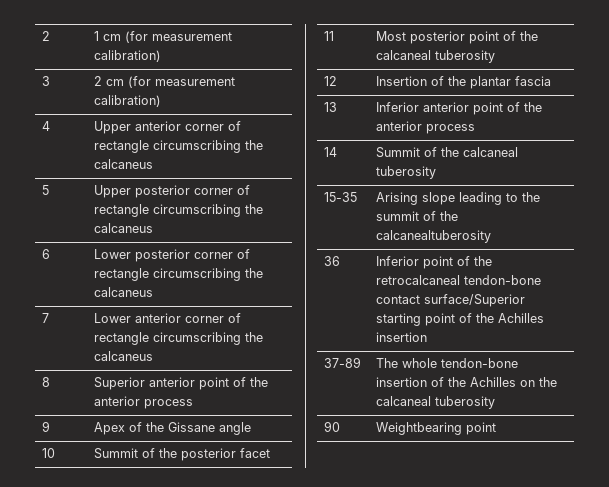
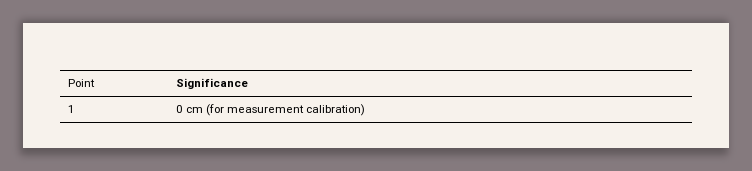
- 2 | 1 cm (for measurement calibration)
- 3 | 2 cm (for measurement calibration)
- 4 | Upper anterior corner of rectangle circumscribing the calcaneus
- 5 | Upper posterior corner of rectangle circumscribing the calcaneus
- 6 | Lower posterior corner of rectangle circumscribing the calcaneus
- 7 | Lower anterior corner of rectangle circumscribing the calcaneus
- 8 | Superior anterior point of the anterior process
- 9 | Apex of the Gissane angle
- 10 | Summit of the posterior facet
- 11 | Most posterior point of the calcaneal tuberosity
- 12 | Insertion of the plantar fascia
- 13 | Inferior anterior point of the anterior process
- 14 | Summit of the calcaneal tuberosity
- 15-35 | Arising slope leading to the summit of the calcanealtuberosity
- 36 | Inferior point of the retrocalcaneal tendon-bone contact surface/Superior starting point of the Achilles insertion
- 37-89 | The whole tendon-bone insertion of the Achilles on the calcaneal tuberosity
- 90 | Weightbearing point
+ Point | Significance
+ 1 | 0 cm (for measurement calibration)

